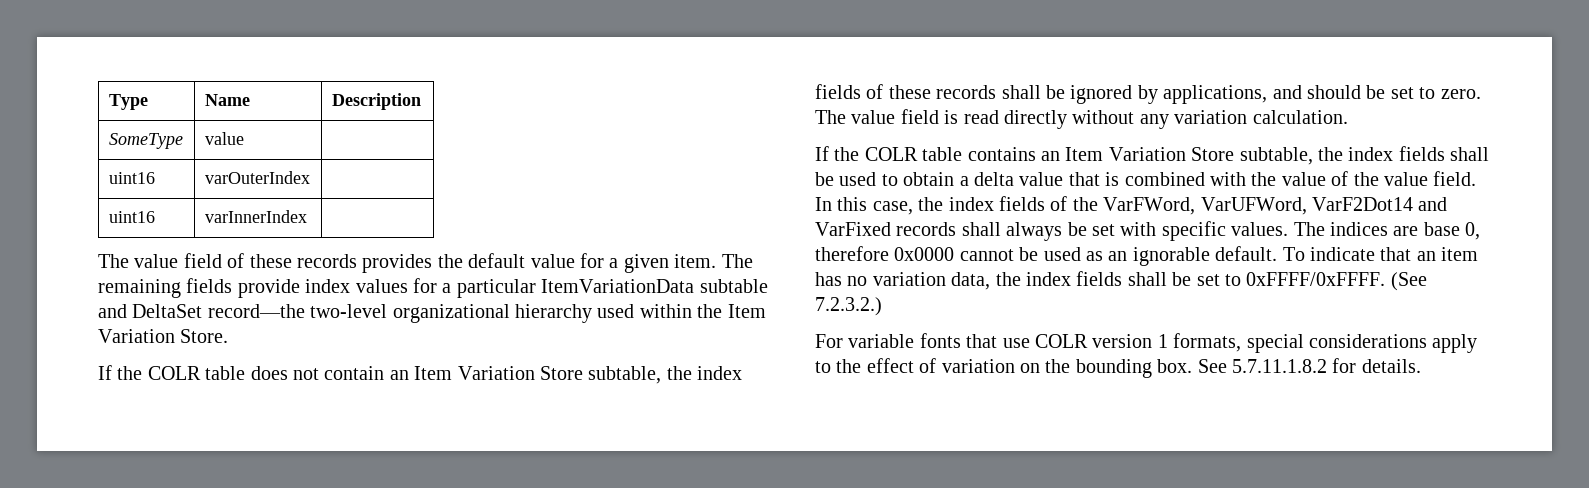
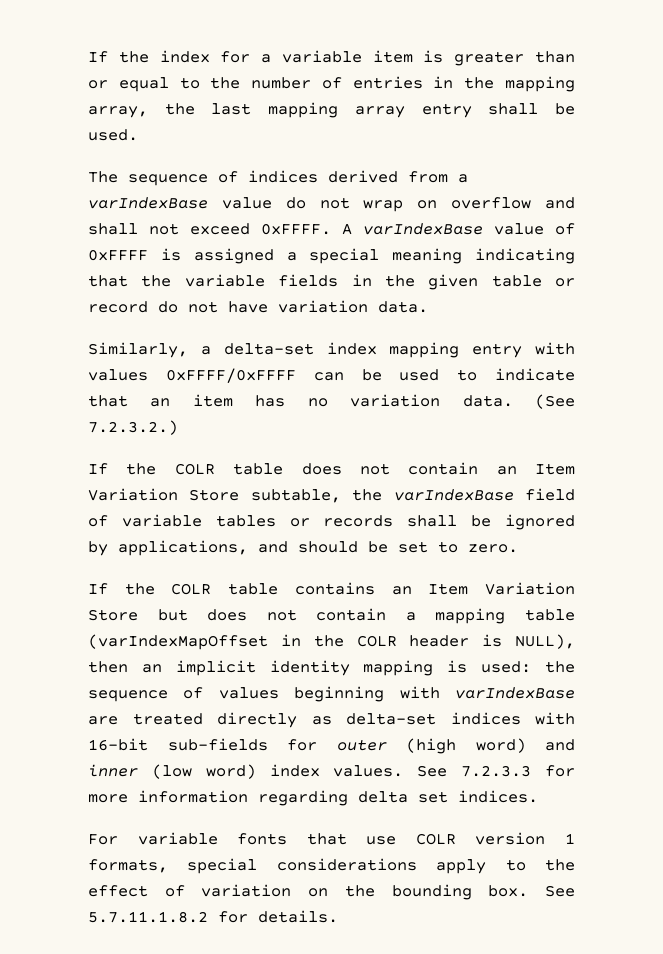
- Type | Name | Description
- SomeType | value |
- uint16 | varOuterIndex |
- uint16 | varInnerIndex |
- The value field of these records provides the default value for a given item. The remaining fields provide index values for a particular ItemVariationData subtable and DeltaSet record—the two-level organizational hierarchy used within the Item Variation Store.
+ If the index for a variable item is greater than or equal to the number of entries in the mapping array, the last mapping array entry shall be used.
+ The sequence of indices derived from a varIndexBase value do not wrap on overflow and shall not exceed 0xFFFF. A varIndexBase value of 0xFFFF is assigned a special meaning indicating that the variable fields in the given table or record do not have variation data.
+ Similarly, a delta-set index mapping entry with values 0xFFFF/0xFFFF can be used to indicate that an item has no variation data. (See 7.2.3.2.)
- If the COLR table does not contain an Item Variation Store subtable, the index fields of these records shall be ignored by applications, and should be set to zero. The value field is read directly without any variation calculation.
+ If the COLR table does not contain an Item Variation Store subtable, the varIndexBase field of variable tables or records shall be ignored by applications, and should be set to zero.
- If the COLR table contains an Item Variation Store subtable, the index fields shall be used to obtain a delta value that is combined with the value of the value field. In this case, the index fields of the VarFWord, VarUFWord, VarF2Dot14 and VarFixed records shall always be set with specific values. The indices are base 0, therefore 0x0000 cannot be used as an ignorable default. To indicate that an item has no variation data, the index fields shall be set to 0xFFFF/0xFFFF. (See 7.2.3.2.)
+ If the COLR table contains an Item Variation Store but does not contain a mapping table (varIndexMapOffset in the COLR header is NULL), then an implicit identity mapping is used: the sequence of values beginning with varIndexBase are treated directly as delta-set indices with 16-bit sub-fields for outer (high word) and inner (low word) index values. See 7.2.3.3 for more information regarding delta set indices.

